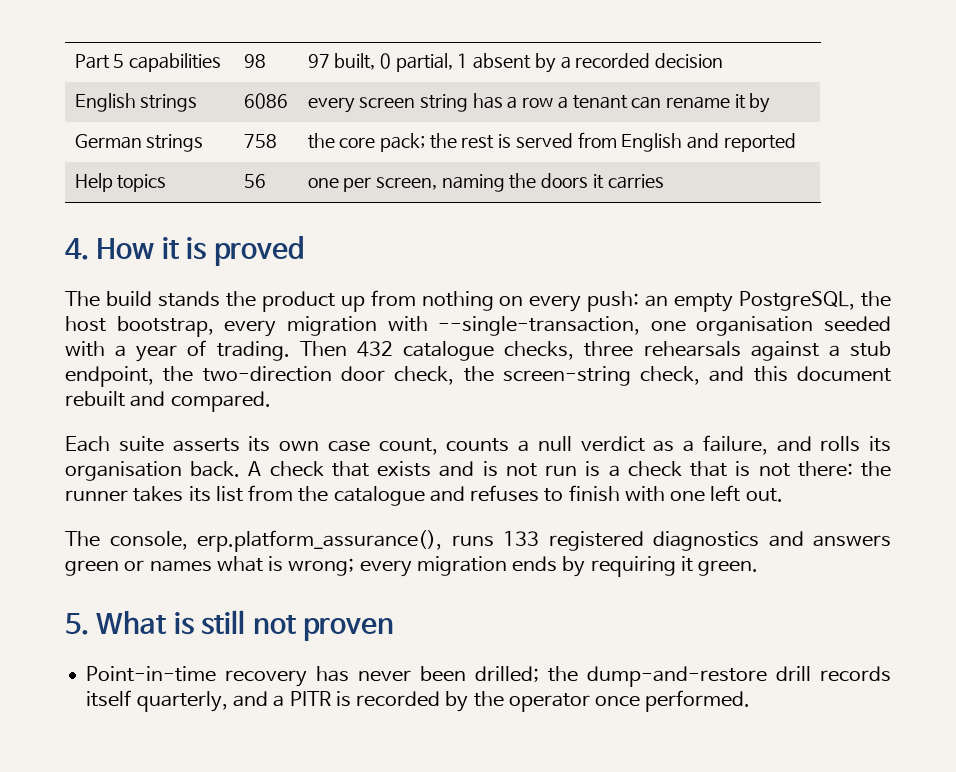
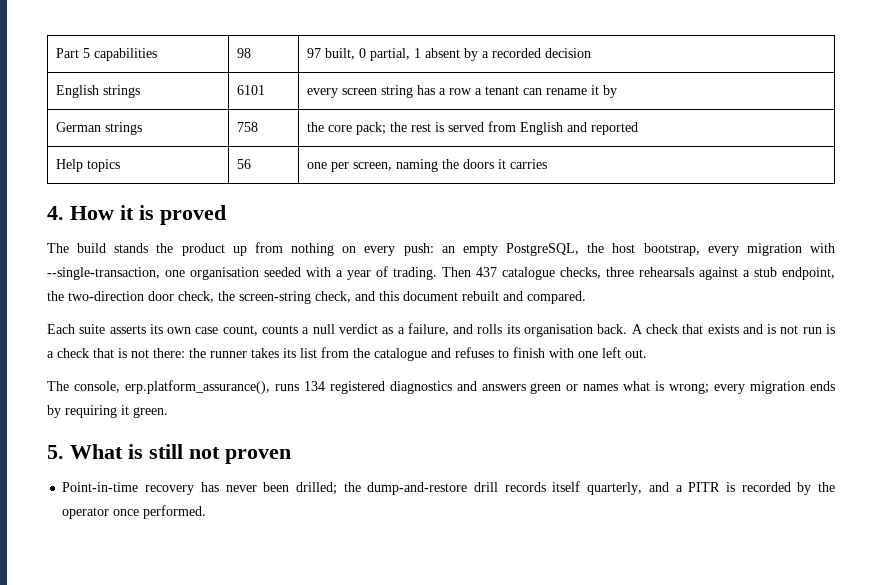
- English strings | 6086 | every screen string has a row a tenant can rename it by
+ English strings | 6101 | every screen string has a row a tenant can rename it by
- Then 432 catalogue checks, three rehearsals against a stub endpoint, the two-direction door check, the screen-string check, and this document rebuilt and compared.
+ Then 437 catalogue checks, three rehearsals against a stub endpoint, the two-direction door check, the screen-string check, and this document rebuilt and compared.
- The console, erp.platform_assurance(), runs 133 registered diagnostics and answers green or names what is wrong; every migration ends by requiring it green.
+ The console, erp.platform_assurance(), runs 134 registered diagnostics and answers green or names what is wrong; every migration ends by requiring it green.

